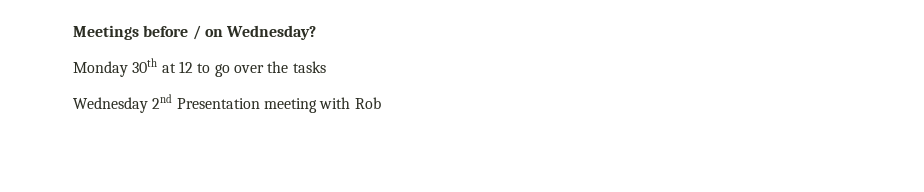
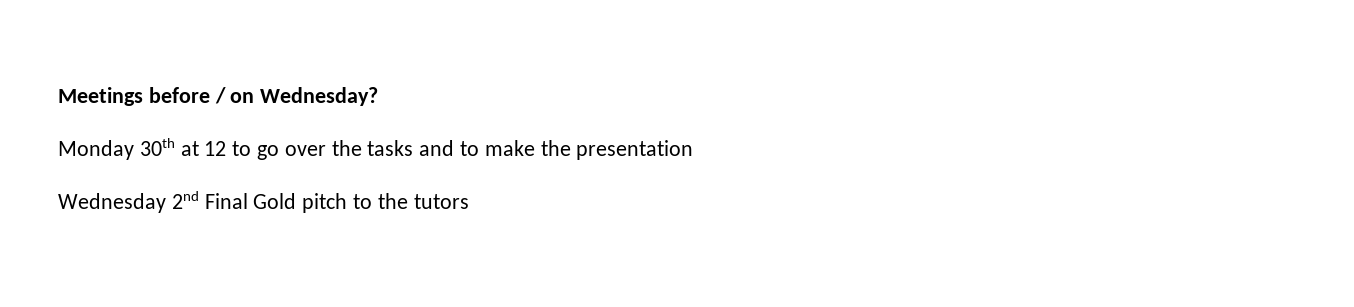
- Monday 30th at 12 to go over the tasks
- Wednesday 2nd Presentation meeting with Rob
+ Monday 30th at 12 to go over the tasks and to make the presentation
+ Wednesday 2nd Final Gold pitch to the tutors

